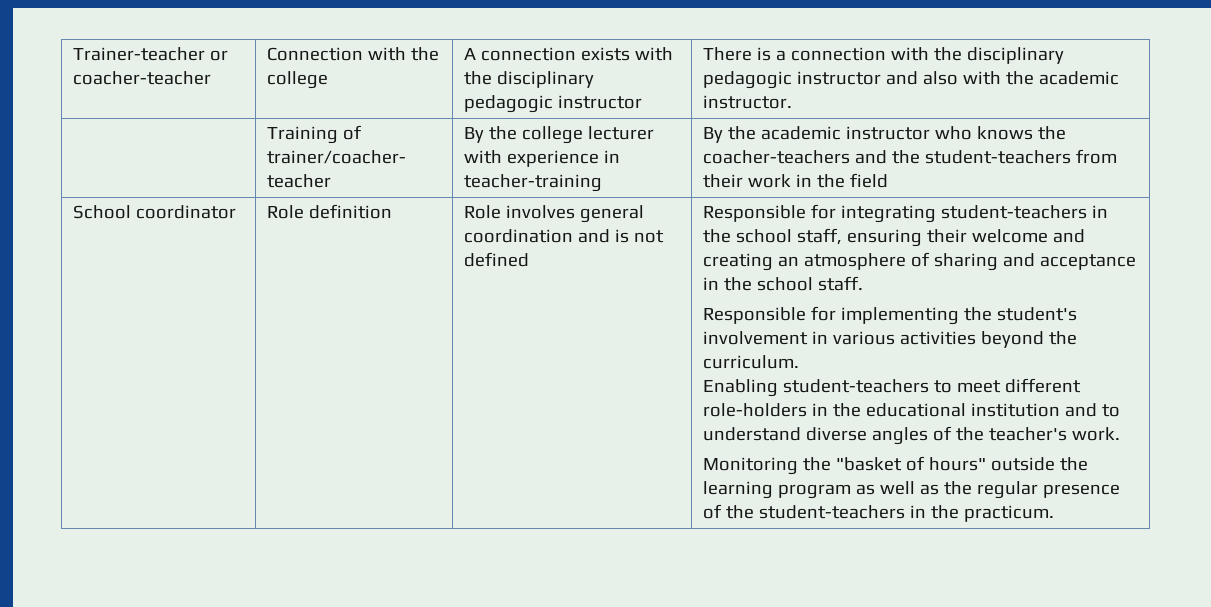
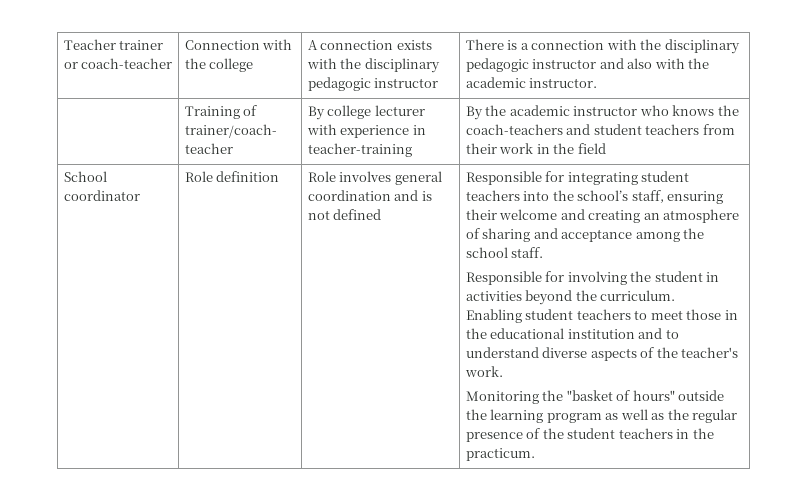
- Trainer-teacher or coacher-teacher | Connection with the college | A connection exists with the disciplinary pedagogic instructor | There is a connection with the disciplinary pedagogic instructor and also with the academic instructor.
+ Teacher trainer or coach-teacher | Connection with the college | A connection exists with the disciplinary pedagogic instructor | There is a connection with the disciplinary pedagogic instructor and also with the academic instructor.
- | Training of trainer/coacher- teacher | By the college lecturer with experience in teacher-training | By the academic instructor who knows the coacher-teachers and the student-teachers from their work in the field
+ | Training of trainer/coach- teacher | By college lecturer with experience in teacher-training | By the academic instructor who knows the coach-teachers and student teachers from their work in the field
- Responsible for integrating student-teachers in the school staff, ensuring their welcome and creating an atmosphere of sharing and acceptance in the school staff.
+ Responsible for integrating student teachers into the school’s staff, ensuring their welcome and creating an atmosphere of sharing and acceptance among the school staff.
- Responsible for implementing the student's involvement in various activities beyond the curriculum.
+ Responsible for involving the student in activities beyond the curriculum.
- Enabling student-teachers to meet different role-holders in the educational institution and to understand diverse angles of the teacher's work.
+ Enabling student teachers to meet those in the educational institution and to understand diverse aspects of the teacher's work.
- Monitoring the "basket of hours" outside the learning program as well as the regular presence of the student-teachers in the practicum.
+ Monitoring the "basket of hours" outside the learning program as well as the regular presence of the student teachers in the practicum.

